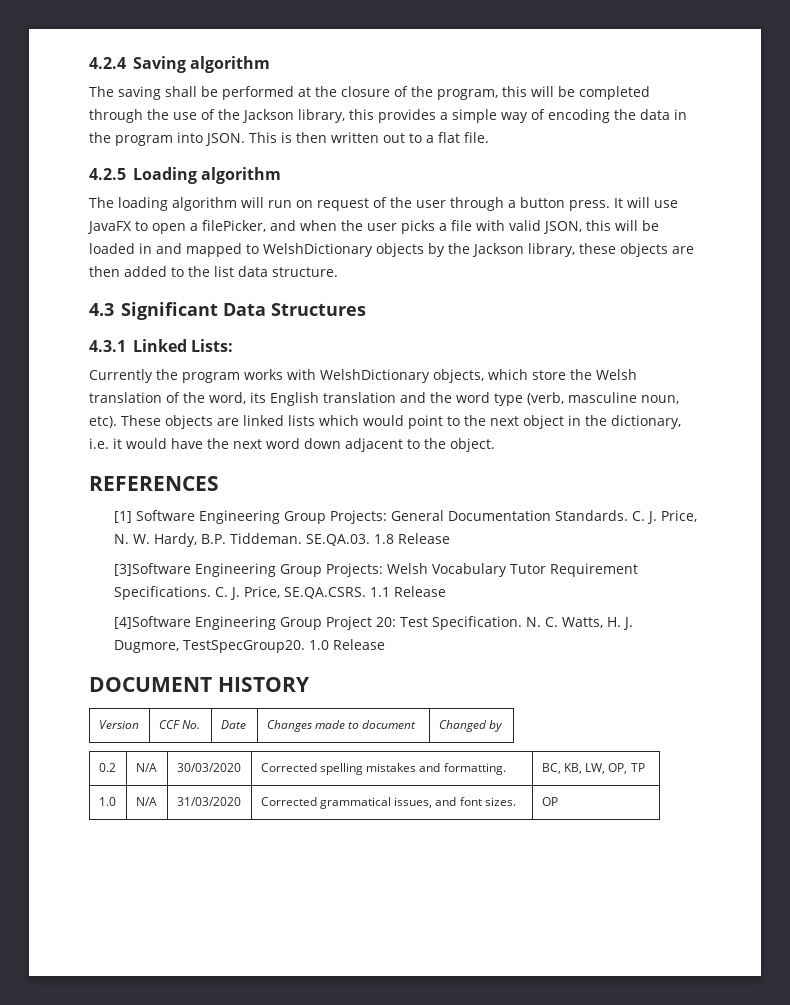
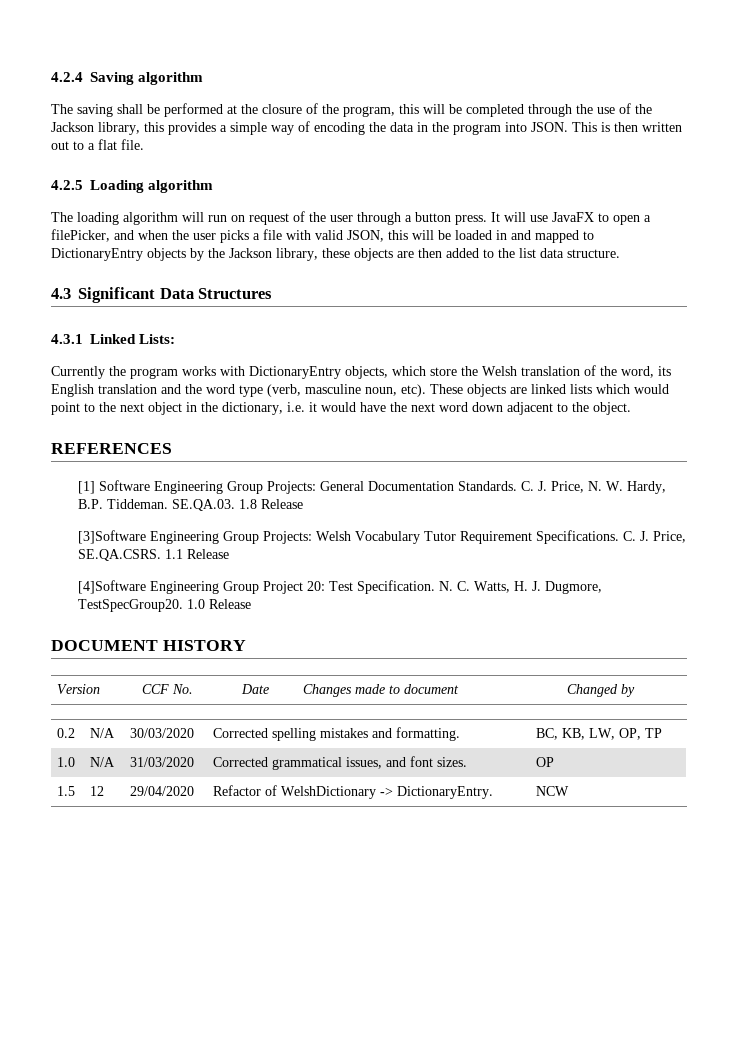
- It will use JavaFX to open a filePicker, and when the user picks a file with valid JSON, this will be loaded in and mapped to WelshDictionary objects by the Jackson library, these objects are then added to the list data structure.
+ It will use JavaFX to open a filePicker, and when the user picks a file with valid JSON, this will be loaded in and mapped to DictionaryEntry objects by the Jackson library, these objects are then added to the list data structure.
- Currently the program works with WelshDictionary objects, which store the Welsh translation of the word, its English translation and the word type (verb, masculine noun, etc).
+ Currently the program works with DictionaryEntry objects, which store the Welsh translation of the word, its English translation and the word type (verb, masculine noun, etc).
+ 1.5 | 12 | 29/04/2020 | Refactor of WelshDictionary -> DictionaryEntry. | NCW

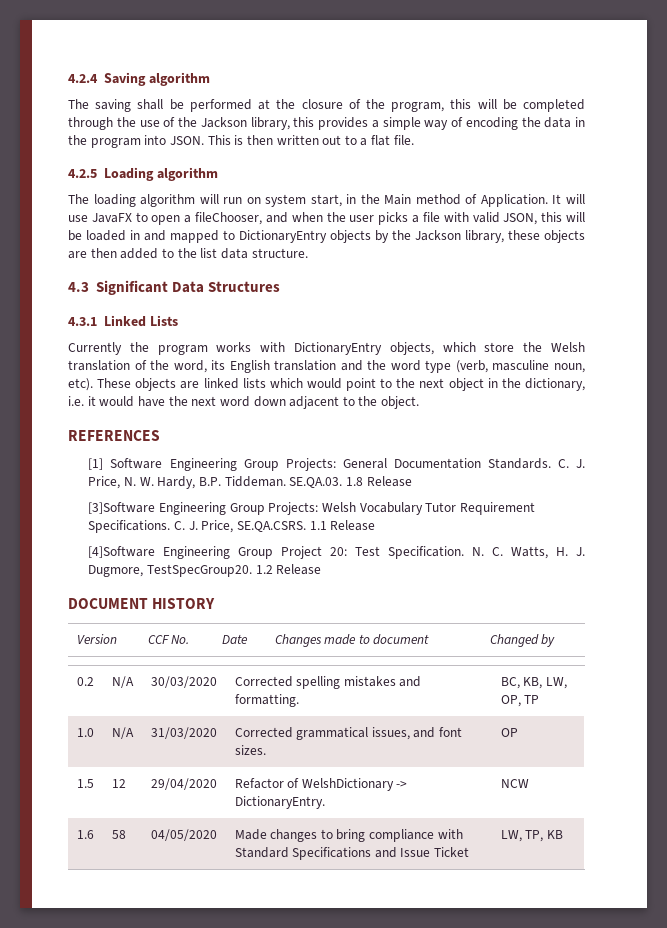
- The loading algorithm will run on request of the user through a button press.
+ The loading algorithm will run on system start, in the Main method of Application.
- It will use JavaFX to open a filePicker, and when the user picks a file with valid JSON, this will be loaded in and mapped to DictionaryEntry objects by the Jackson library, these objects are then added to the list data structure.
+ It will use JavaFX to open a fileChooser, and when the user picks a file with valid JSON, this will be loaded in and mapped to DictionaryEntry objects by the Jackson library, these objects are then added to the list data structure.
- 4.3.1 Linked Lists:
+ 4.3.1 Linked Lists
- 1.0 Release
+ 1.2 Release
+ 1.6 | 58 | 04/05/2020 | Made changes to bring compliance with Standard Specifications and Issue Ticket | LW, TP, KB

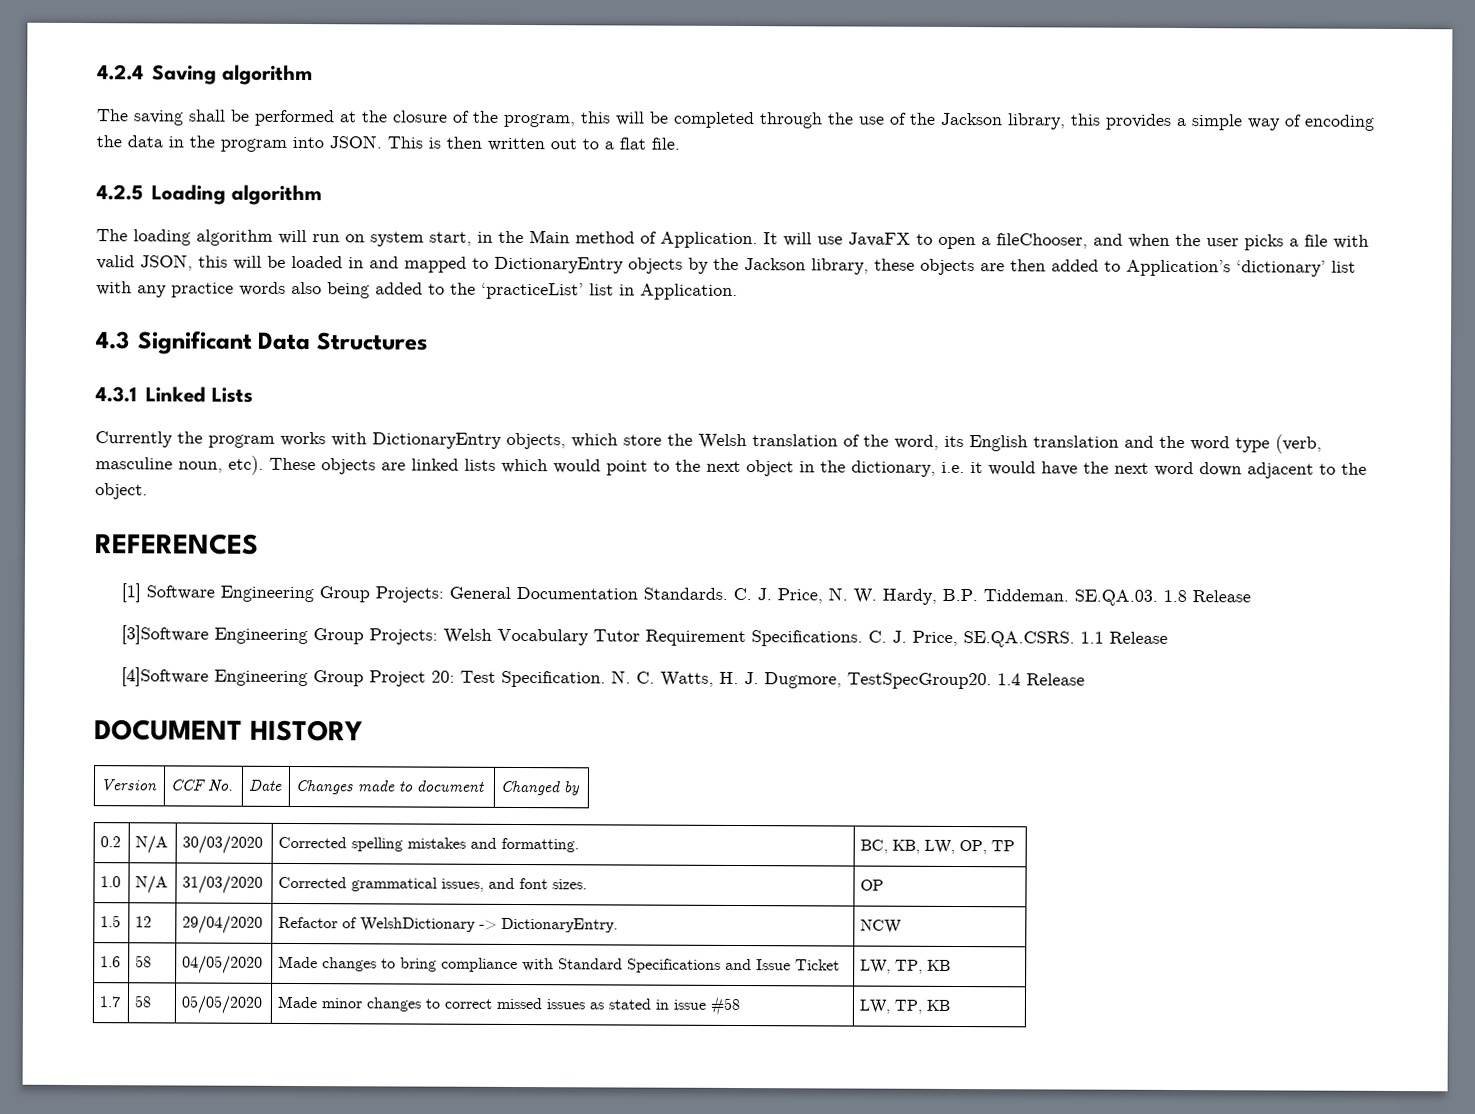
- It will use JavaFX to open a fileChooser, and when the user picks a file with valid JSON, this will be loaded in and mapped to DictionaryEntry objects by the Jackson library, these objects are then added to the list data structure.
+ It will use JavaFX to open a fileChooser, and when the user picks a file with valid JSON, this will be loaded in and mapped to DictionaryEntry objects by the Jackson library, these objects are then added to Application’s ‘dictionary’ list with any practice words also being added to the ‘practiceList’ list in Application.
- 1.2 Release
+ 1.4 Release
+ 1.7 | 58 | 05/05/2020 | Made minor changes to correct missed issues as stated in issue #58 | LW, TP, KB

